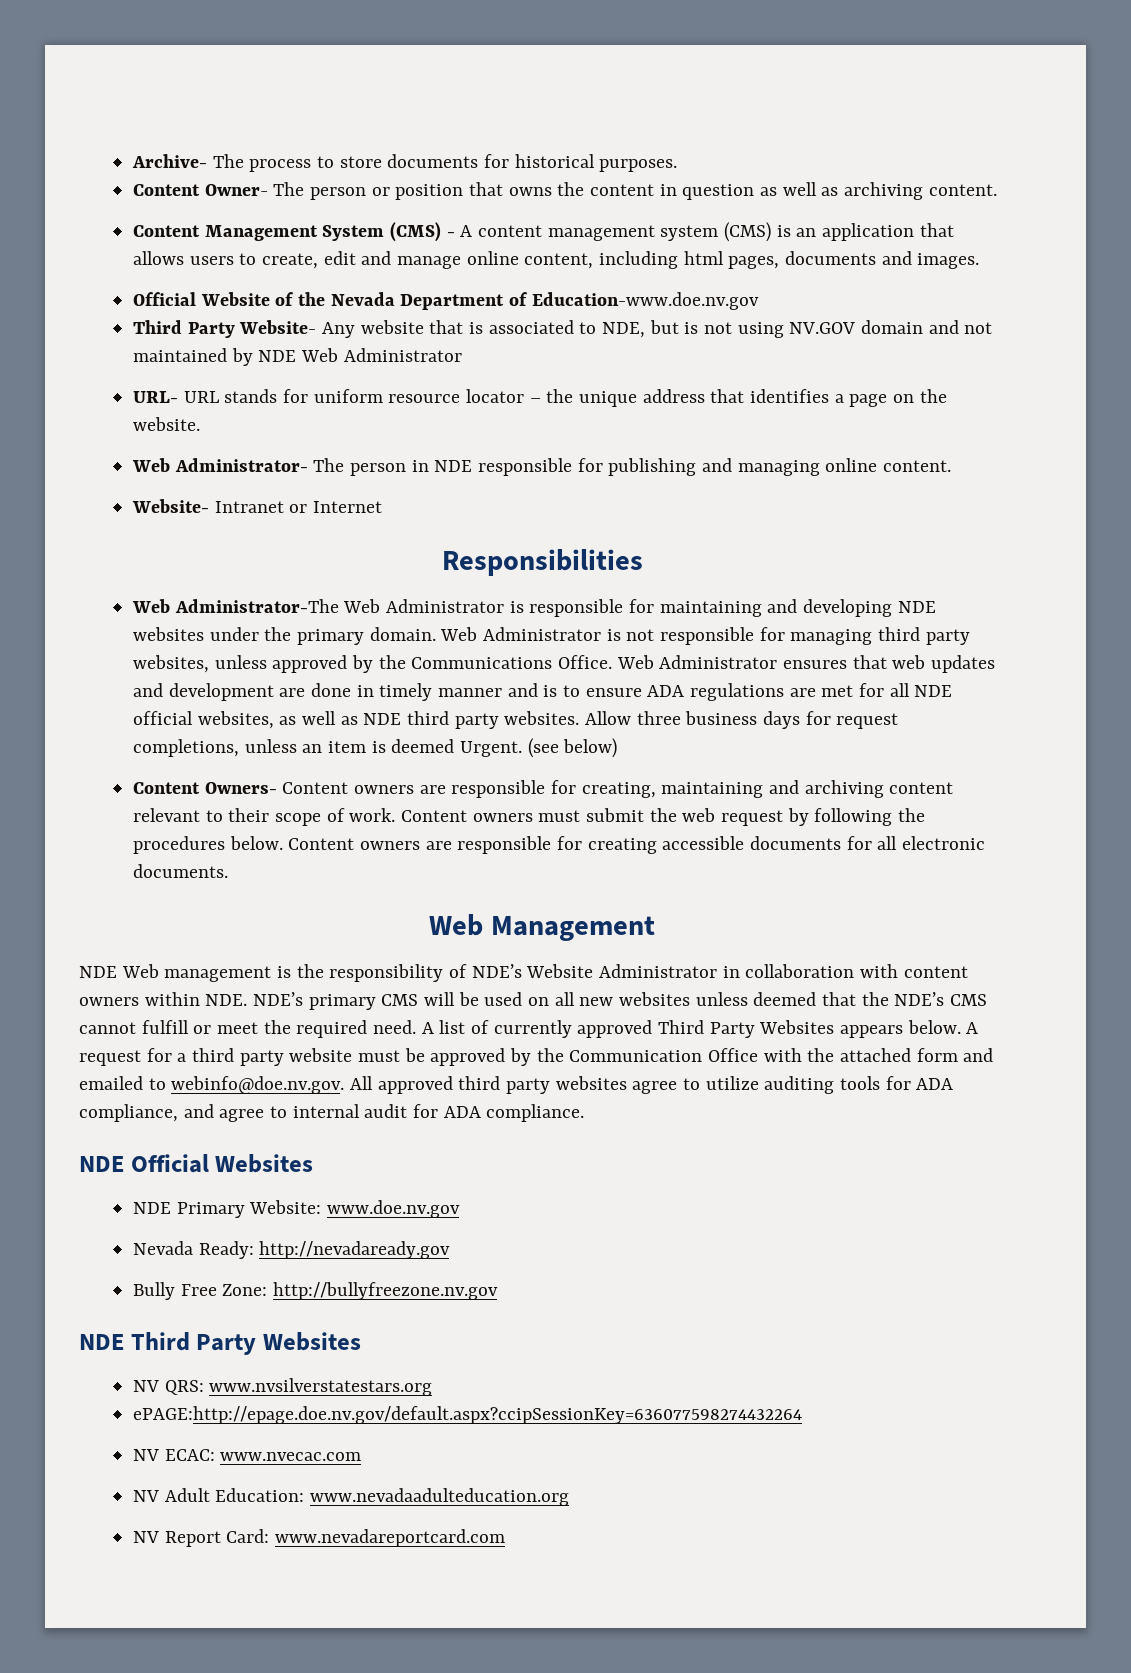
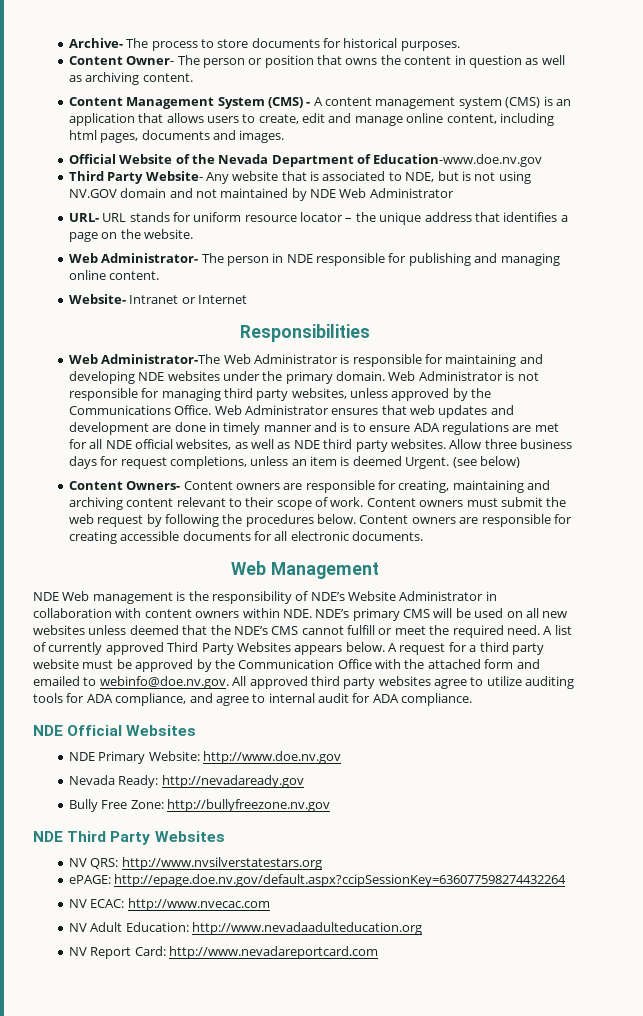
- NDE Primary Website: www.doe.nv.gov
+ NDE Primary Website: http://www.doe.nv.gov
- NV QRS: www.nvsilverstatestars.org
- ePAGE:http://epage.doe.nv.gov/default.aspx?ccipSessionKey=636077598274432264
+ NV QRS: http://www.nvsilverstatestars.org
+ ePAGE: http://epage.doe.nv.gov/default.aspx?ccipSessionKey=636077598274432264
- NV ECAC: www.nvecac.com
+ NV ECAC: http://www.nvecac.com
- NV Adult Education: www.nevadaadulteducation.org
+ NV Adult Education: http://www.nevadaadulteducation.org
- NV Report Card: www.nevadareportcard.com
+ NV Report Card: http://www.nevadareportcard.com

